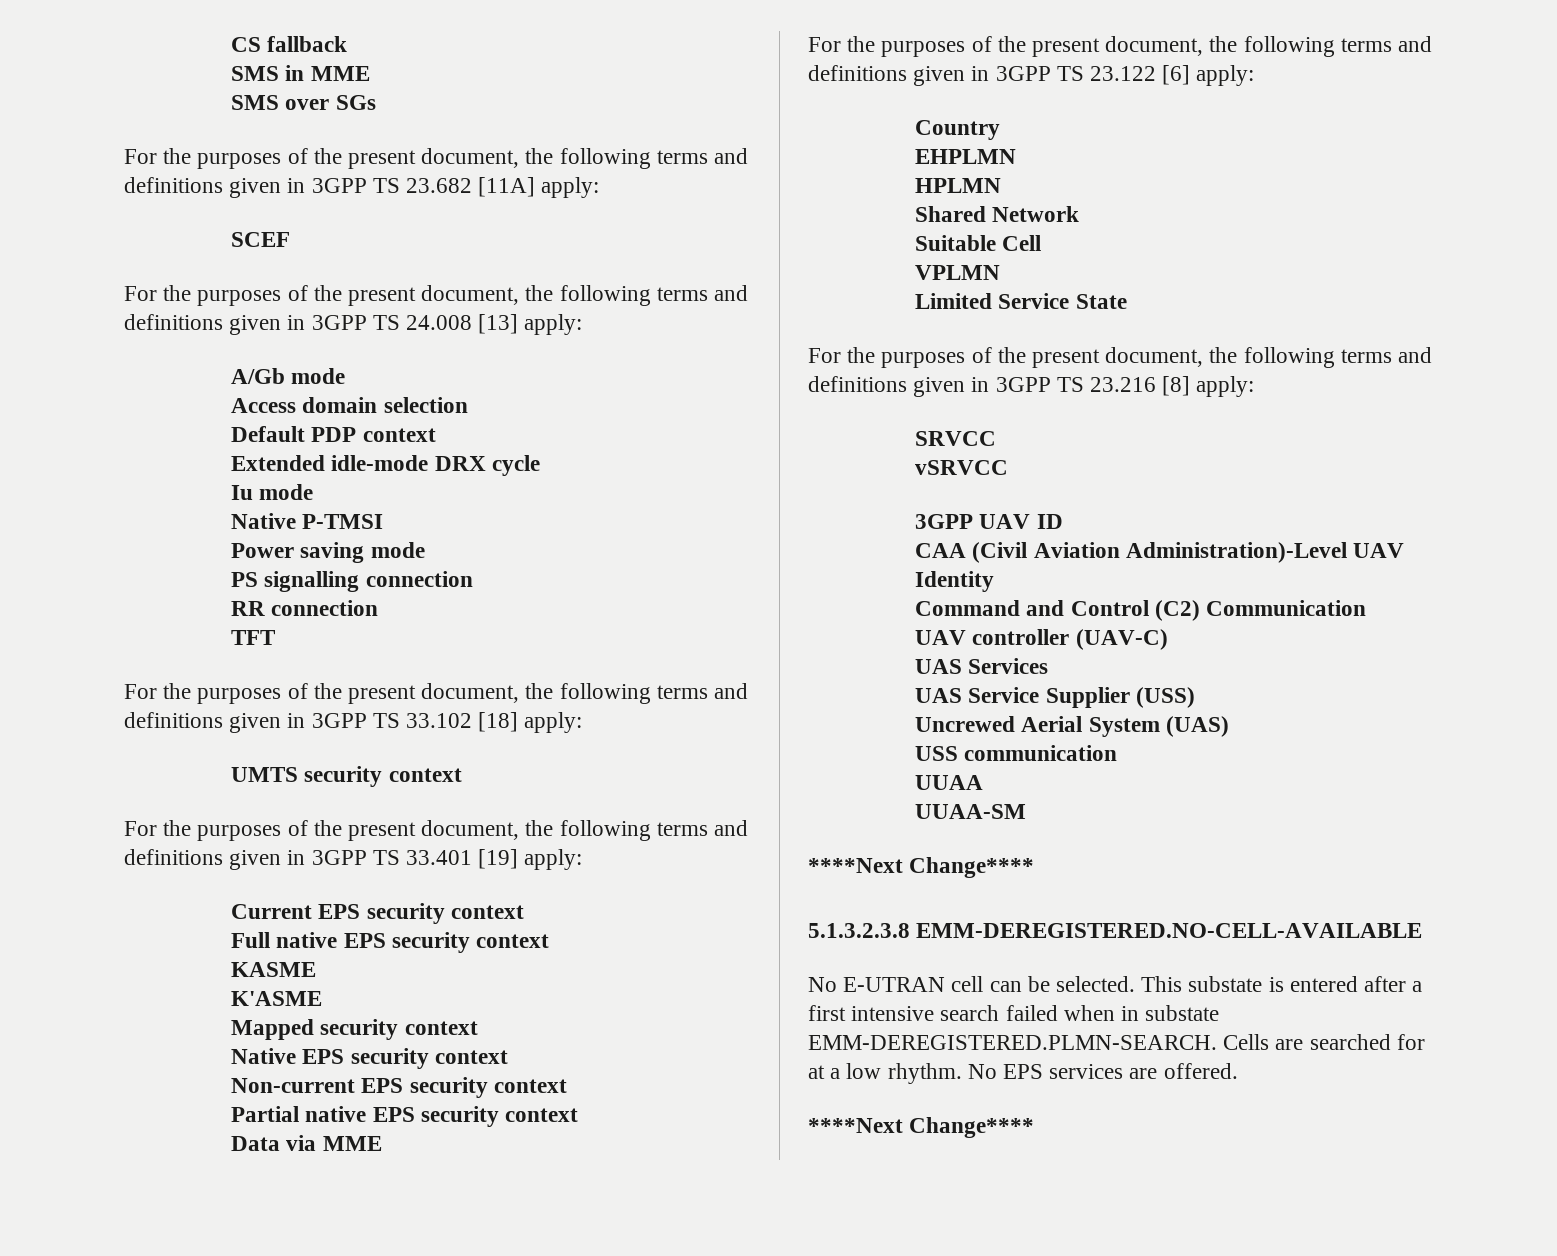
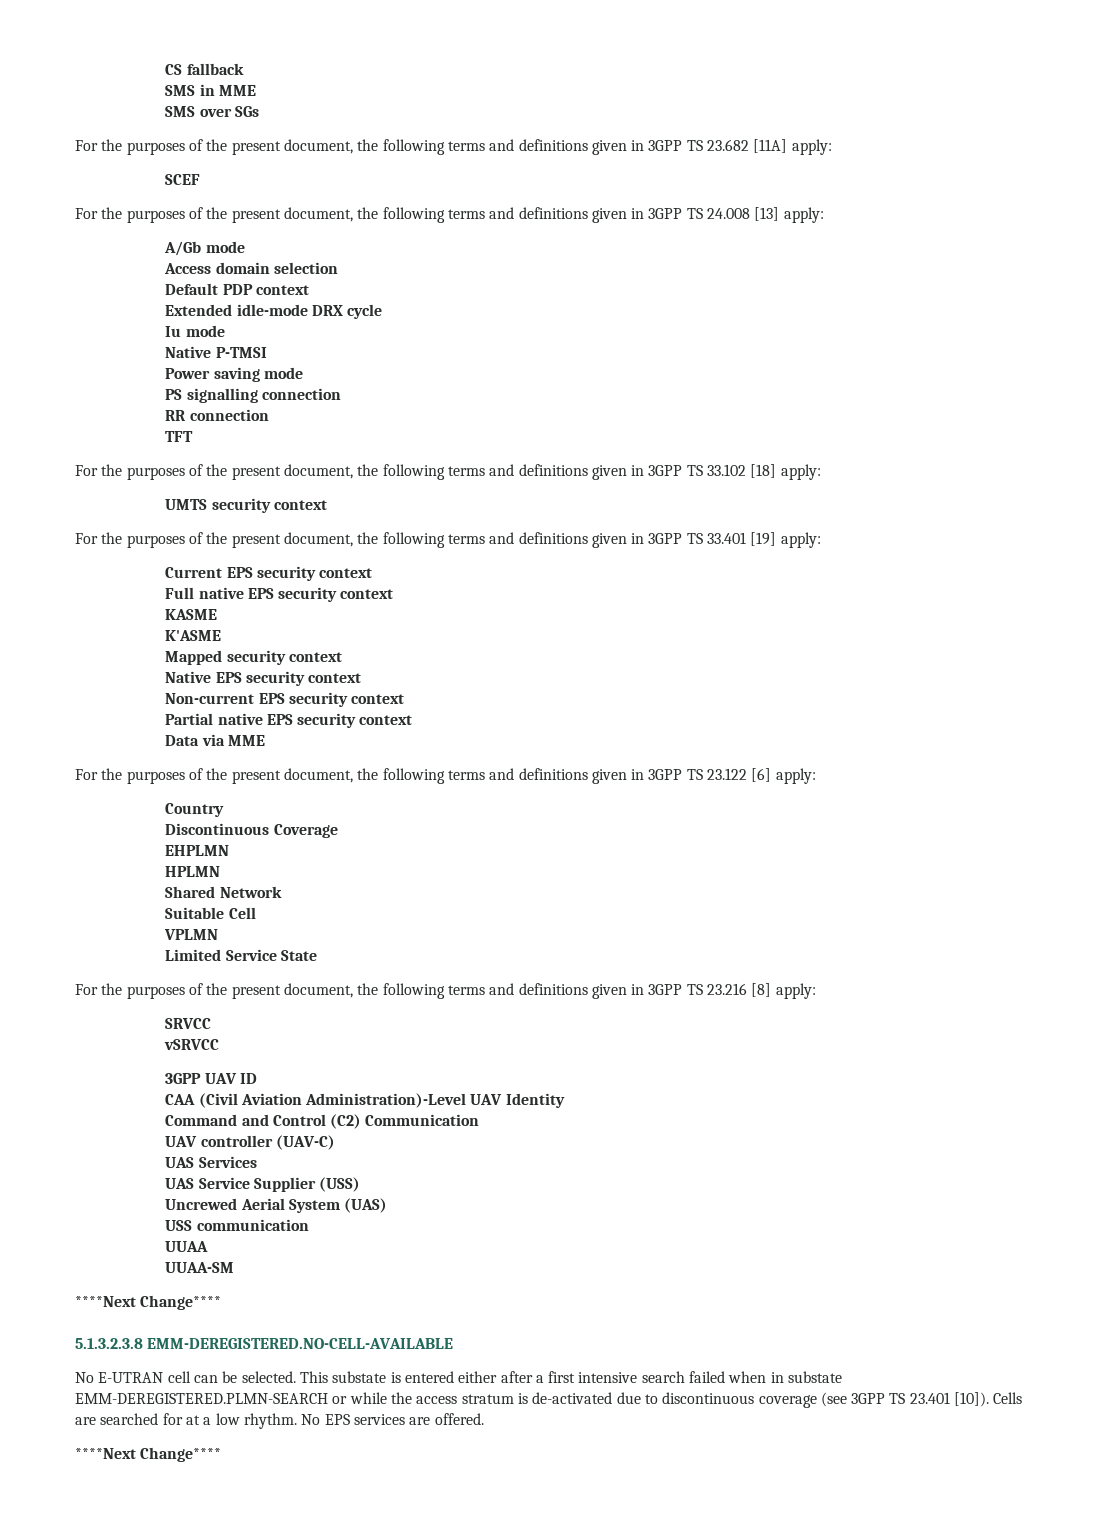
+ Discontinuous Coverage
- This substate is entered after a first intensive search failed when in substate EMM-DEREGISTERED.PLMN-SEARCH. Cells are searched for at a low rhythm.
+ This substate is entered either after a first intensive search failed when in substate EMM-DEREGISTERED.PLMN-SEARCH or while the access stratum is de-activated due to discontinuous coverage (see 3GPP TS 23.401 [10]). Cells are searched for at a low rhythm.

